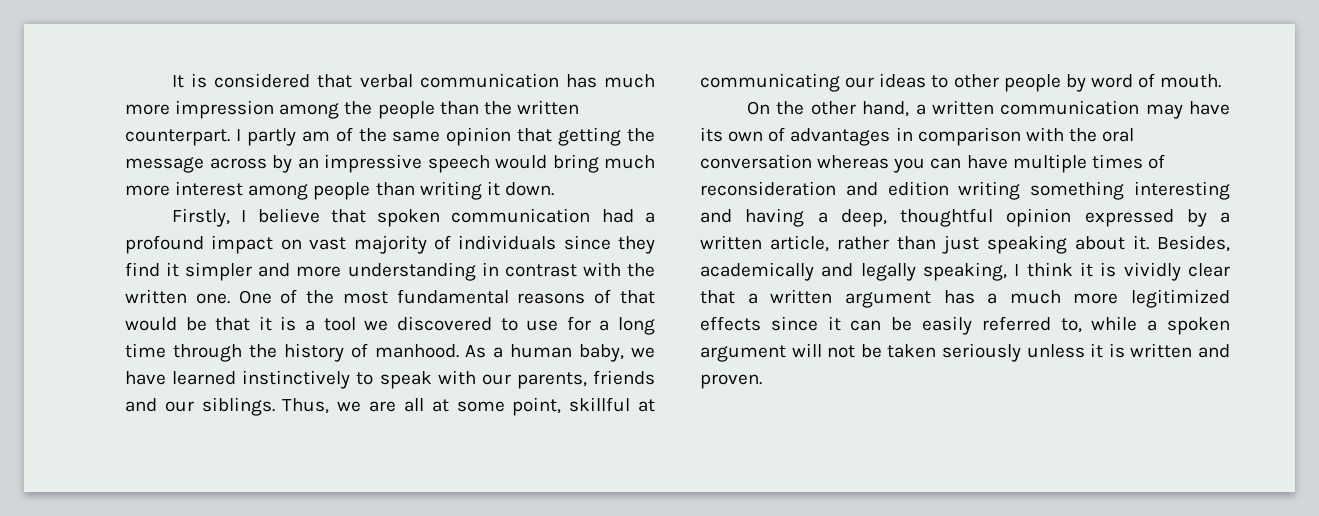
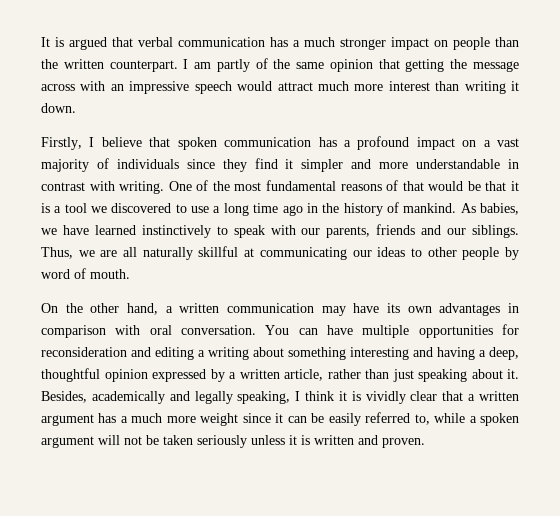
- It is considered that verbal communication has much more impression among the people than the written counterpart.
+ It is argued that verbal communication has a much stronger impact on people than the written counterpart.
- I partly am of the same opinion that getting the message across by an impressive speech would bring much more interest among people than writing it down.
+ I am partly of the same opinion that getting the message across with an impressive speech would attract much more interest than writing it down.
- Firstly, I believe that spoken communication had a profound impact on vast majority of individuals since they find it simpler and more understanding in contrast with the written one.
+ Firstly, I believe that spoken communication has a profound impact on a vast majority of individuals since they find it simpler and more understandable in contrast with writing.
- One of the most fundamental reasons of that would be that it is a tool we discovered to use for a long time through the history of manhood. As a human baby, we have learned instinctively to speak with our parents, friends and our siblings.
+ One of the most fundamental reasons of that would be that it is a tool we discovered to use a long time ago in the history of mankind. As babies, we have learned instinctively to speak with our parents, friends and our siblings.
- Thus, we are all at some point, skillful at communicating our ideas to other people by word of mouth.
+ Thus, we are all naturally skillful at communicating our ideas to other people by word of mouth.
- On the other hand, a written communication may have its own of advantages in comparison with the oral conversation whereas you can have multiple times of reconsideration and edition writing something interesting and having a deep, thoughtful opinion expressed by a written article, rather than just speaking about it.
+ On the other hand, a written communication may have its own advantages in comparison with oral conversation. You can have multiple opportunities for reconsideration and editing a writing about something interesting and having a deep, thoughtful opinion expressed by a written article, rather than just speaking about it.
- Besides, academically and legally speaking, I think it is vividly clear that a written argument has a much more legitimized effects since it can be easily referred to, while a spoken argument will not be taken seriously unless it is written and proven.
+ Besides, academically and legally speaking, I think it is vividly clear that a written argument has a much more weight since it can be easily referred to, while a spoken argument will not be taken seriously unless it is written and proven.

